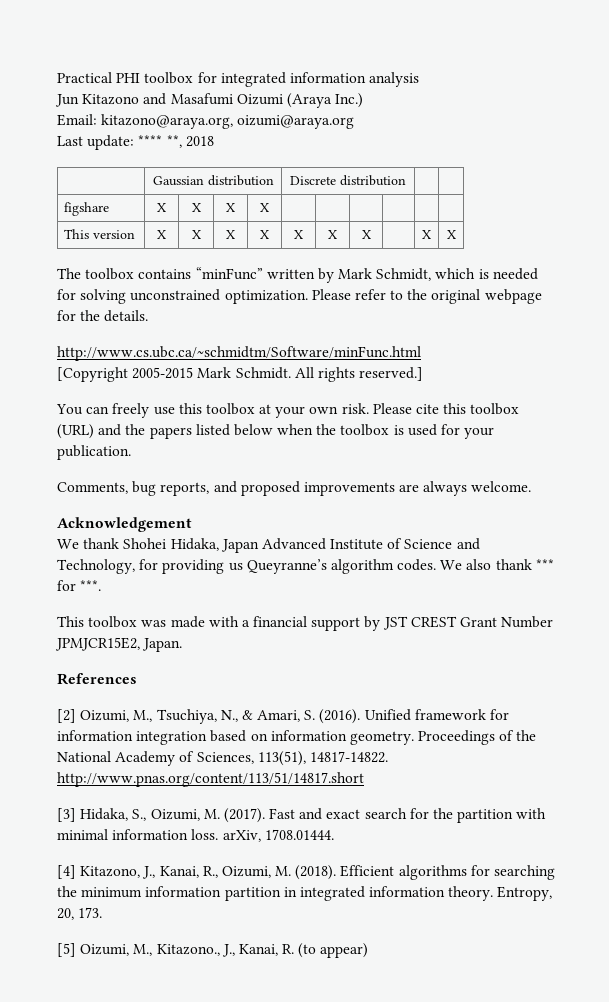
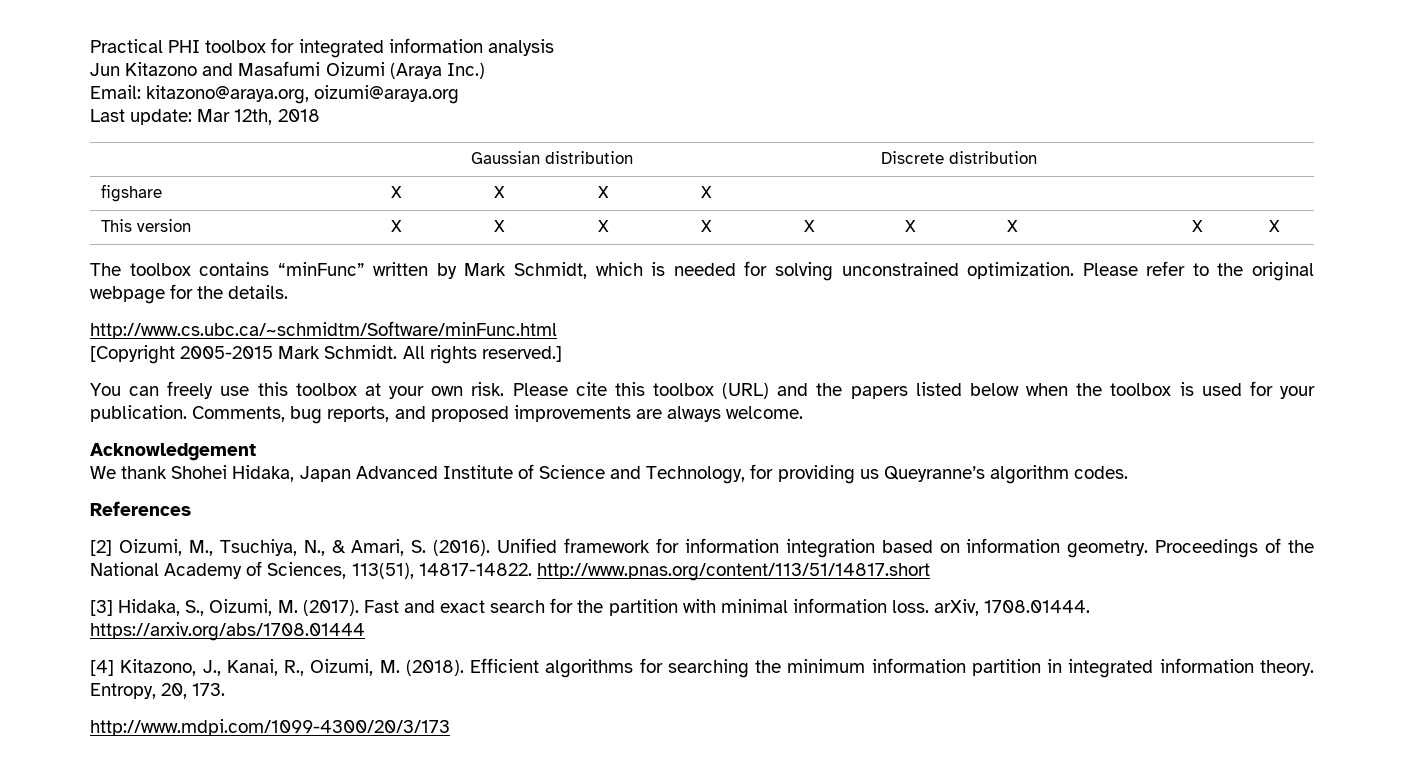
- Last update: **** **, 2018
+ Last update: Mar 12th, 2018
- Please cite this toolbox (URL) and the papers listed below when the toolbox is used for your publication.
- Comments, bug reports, and proposed improvements are always welcome.
+ Please cite this toolbox (URL) and the papers listed below when the toolbox is used for your publication. Comments, bug reports, and proposed improvements are always welcome.
- We also thank *** for ***.
- This toolbox was made with a financial support by JST CREST Grant Number JPMJCR15E2, Japan.
- Fast and exact search for the partition with minimal information loss. arXiv, 1708.01444.
+ Fast and exact search for the partition with minimal information loss. arXiv, 1708.01444. https://arxiv.org/abs/1708.01444
- [5] Oizumi, M., Kitazono., J., Kanai, R. (to appear)
+ http://www.mdpi.com/1099-4300/20/3/173

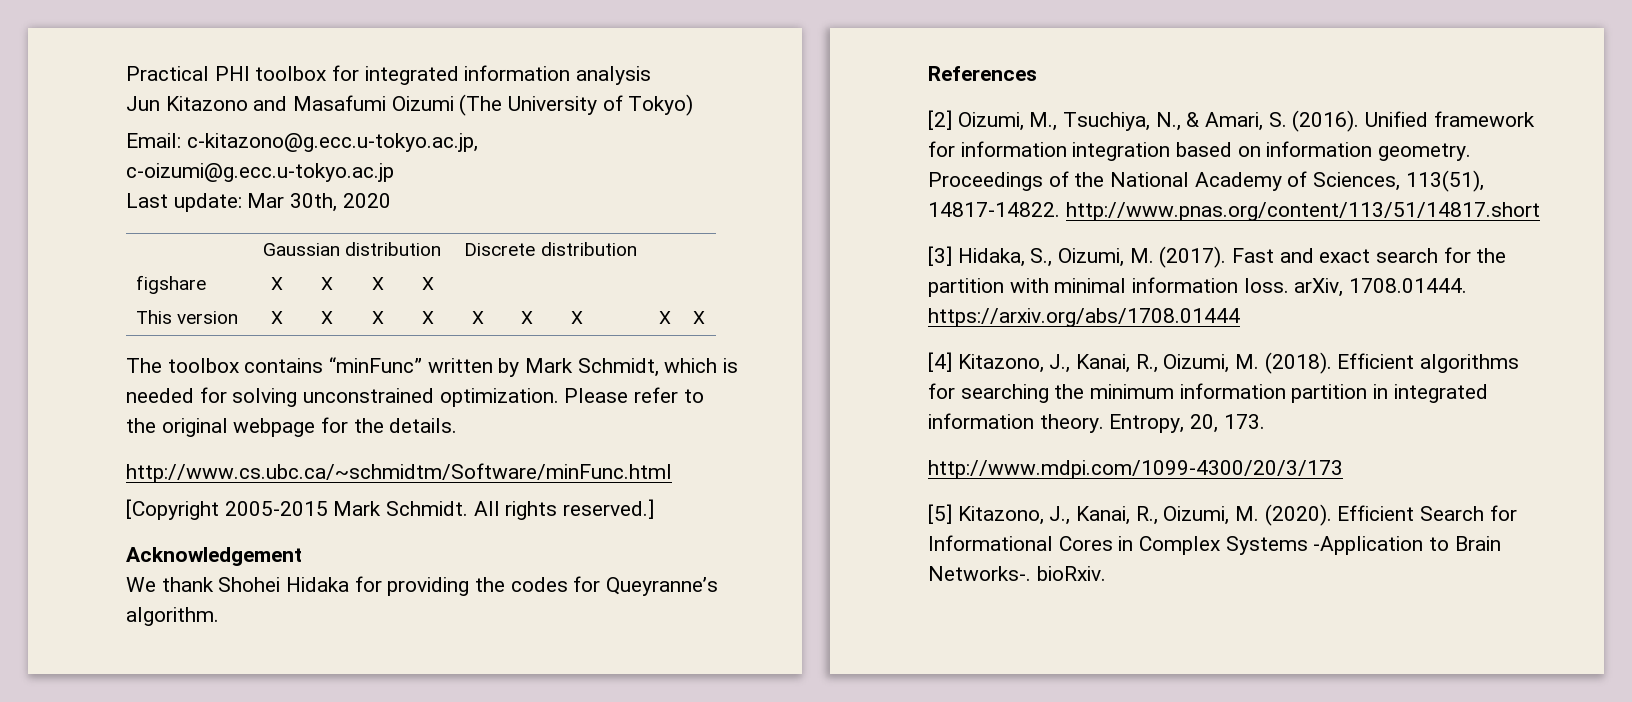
- Jun Kitazono and Masafumi Oizumi (Araya Inc.)
+ Jun Kitazono and Masafumi Oizumi (The University of Tokyo)
- Email: kitazono@araya.org, oizumi@araya.org
+ Email: c-kitazono@g.ecc.u-tokyo.ac.jp, c-oizumi@g.ecc.u-tokyo.ac.jp
- Last update: Mar 12th, 2018
+ Last update: Mar 30th, 2020
- You can freely use this toolbox at your own risk. Please cite this toolbox (URL) and the papers listed below when the toolbox is used for your publication. Comments, bug reports, and proposed improvements are always welcome.
  Acknowledgement
- We thank Shohei Hidaka, Japan Advanced Institute of Science and Technology, for providing us Queyranne’s algorithm codes.
+ We thank Shohei Hidaka for providing the codes for Queyranne’s algorithm.
+ [5] Kitazono, J., Kanai, R., Oizumi, M. (2020). Efficient Search for Informational Cores in Complex Systems -Application to Brain Networks-. bioRxiv.

